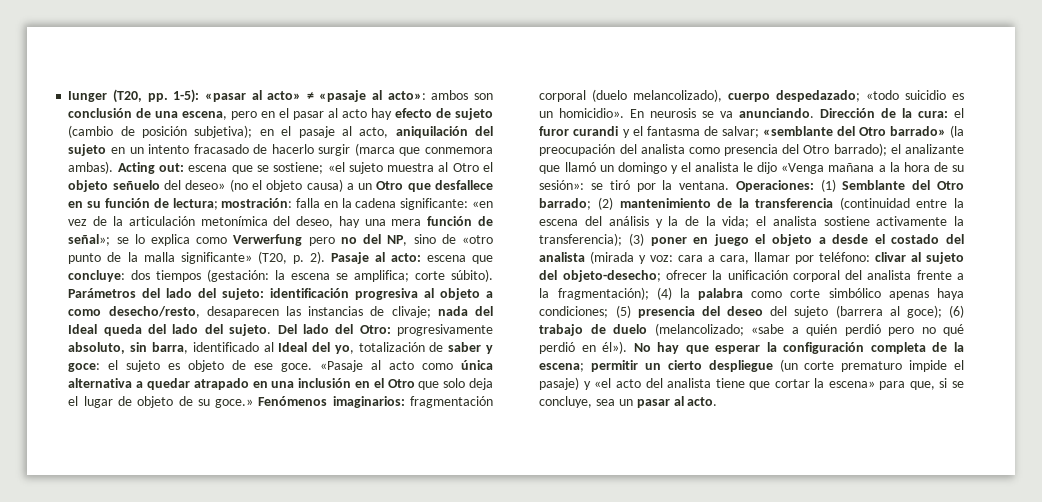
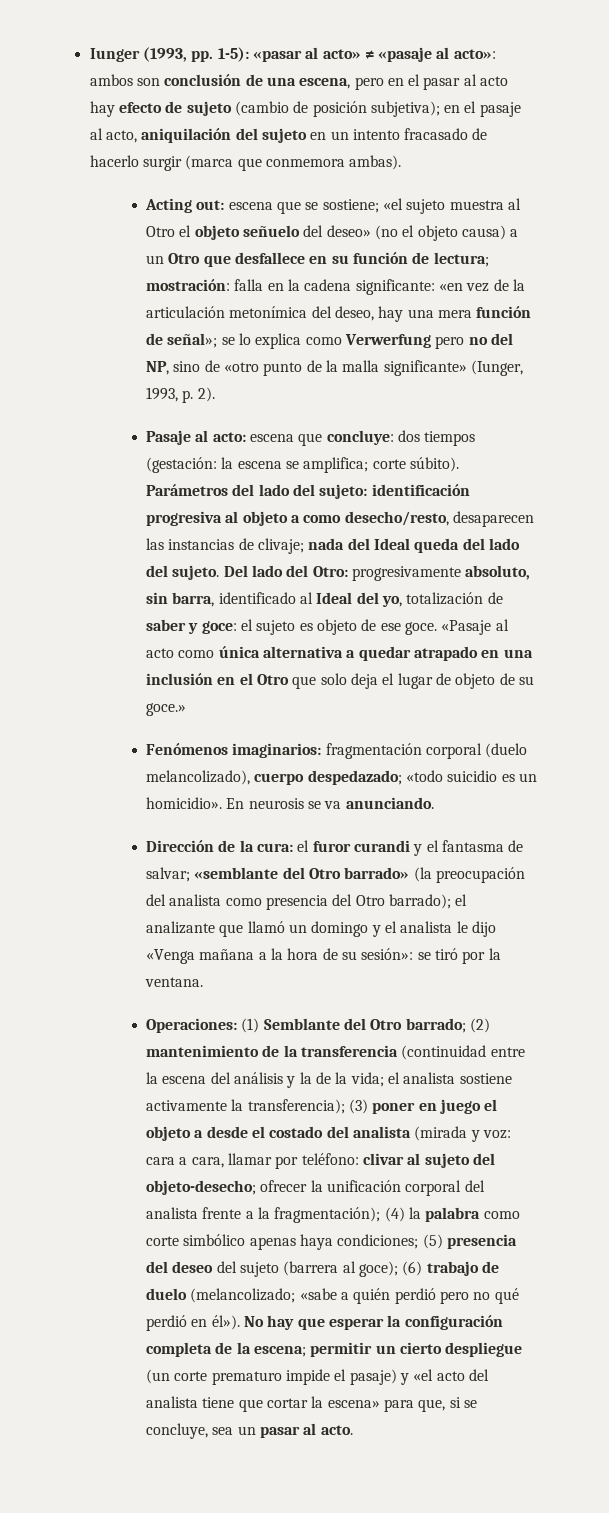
- Iunger (T20, pp. 1-5):
+ Iunger (1993, pp. 1-5):
- en el pasaje al acto, aniquilación del sujeto en un intento fracasado de hacerlo surgir (marca que conmemora ambas). Acting out:
+ en el pasaje al acto, aniquilación del sujeto en un intento fracasado de hacerlo surgir (marca que conmemora ambas).
+ Acting out:
- se lo explica como Verwerfung pero no del NP, sino de «otro punto de la malla significante» (T20, p. 2). Pasaje al acto:
+ se lo explica como Verwerfung pero no del NP, sino de «otro punto de la malla significante» (Iunger, 1993, p. 2).
+ Pasaje al acto:
- «Pasaje al acto como única alternativa a quedar atrapado en una inclusión en el Otro que solo deja el lugar de objeto de su goce.» Fenómenos imaginarios: fragmentación corporal (duelo melancolizado), cuerpo despedazado; «todo suicidio es un homicidio».
+ «Pasaje al acto como única alternativa a quedar atrapado en una inclusión en el Otro que solo deja el lugar de objeto de su goce.»
+ Fenómenos imaginarios: fragmentación corporal (duelo melancolizado), cuerpo despedazado; «todo suicidio es un homicidio».
- En neurosis se va anunciando. Dirección de la cura:
+ En neurosis se va anunciando.
+ Dirección de la cura:
- se tiró por la ventana. Operaciones:
+ se tiró por la ventana.
+ Operaciones:

